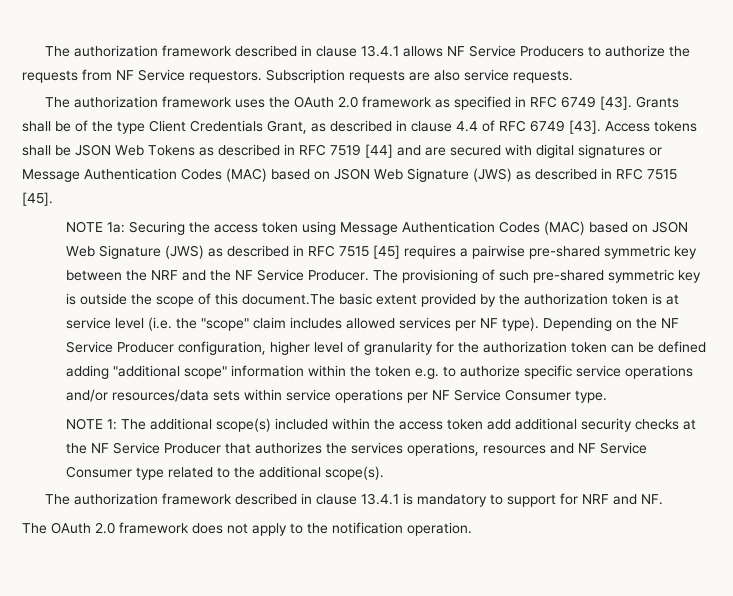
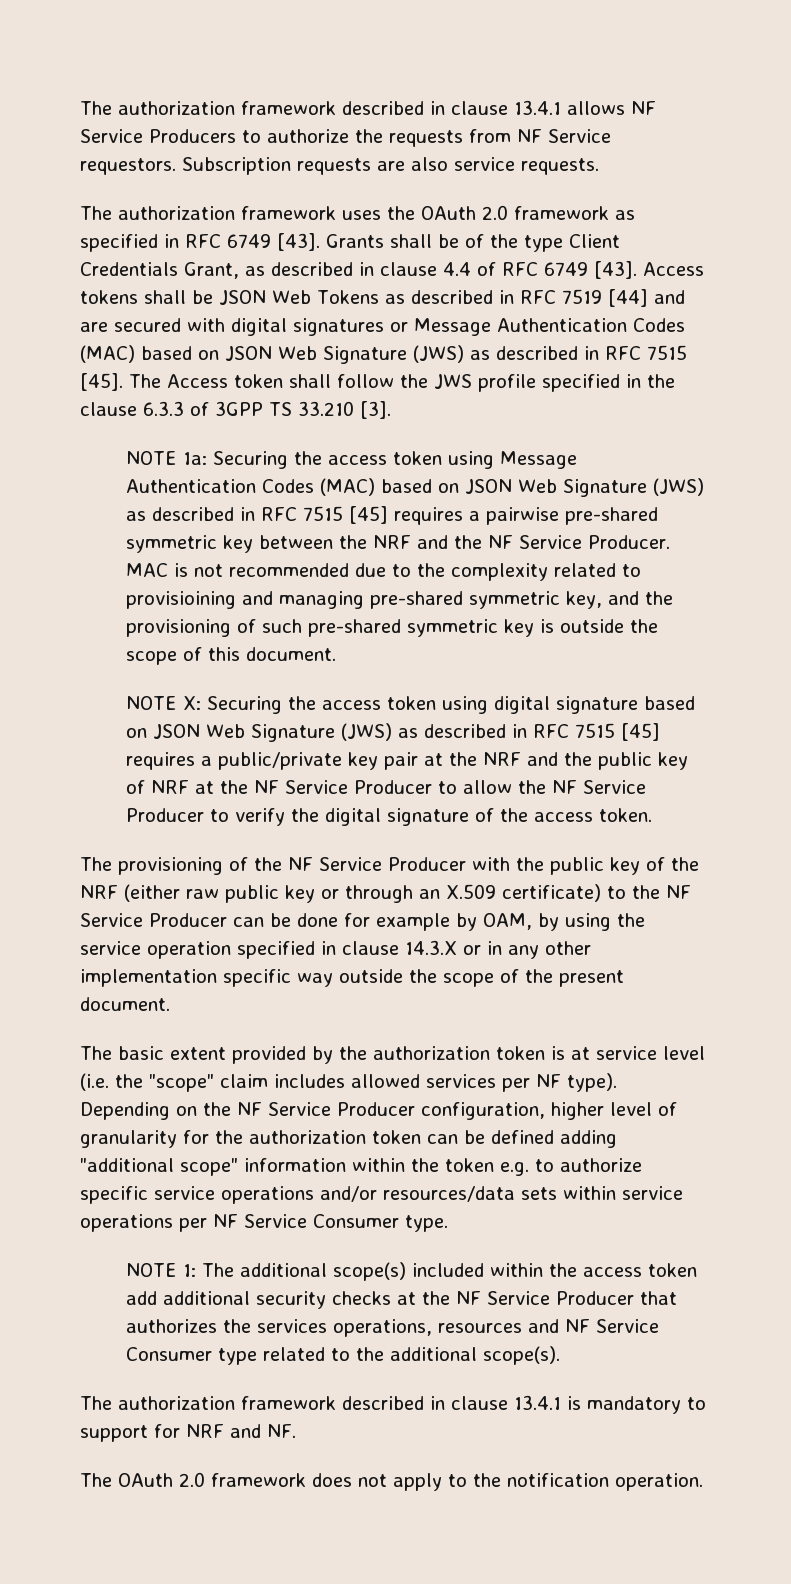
+ The Access token shall follow the JWS profile specified in the clause 6.3.3 of 3GPP TS 33.210 [3].
- The provisioning of such pre-shared symmetric key is outside the scope of this document.The basic extent provided by the authorization token is at service level (i.e. the "scope" claim includes allowed services per NF type).
+ MAC is not recommended due to the complexity related to provisioining and managing pre-shared symmetric key, and the provisioning of such pre-shared symmetric key is outside the scope of this document.
+ NOTE X: Securing the access token using digital signature based on JSON Web Signature (JWS) as described in RFC 7515 [45] requires a public/private key pair at the NRF and the public key of NRF at the NF Service Producer to allow the NF Service Producer to verify the digital signature of the access token.
+ The provisioning of the NF Service Producer with the public key of the NRF (either raw public key or through an X.509 certificate) to the NF Service Producer can be done for example by OAM, by using the service operation specified in clause 14.3.X or in any other implementation specific way outside the scope of the present document.
+ The basic extent provided by the authorization token is at service level (i.e. the "scope" claim includes allowed services per NF type).

